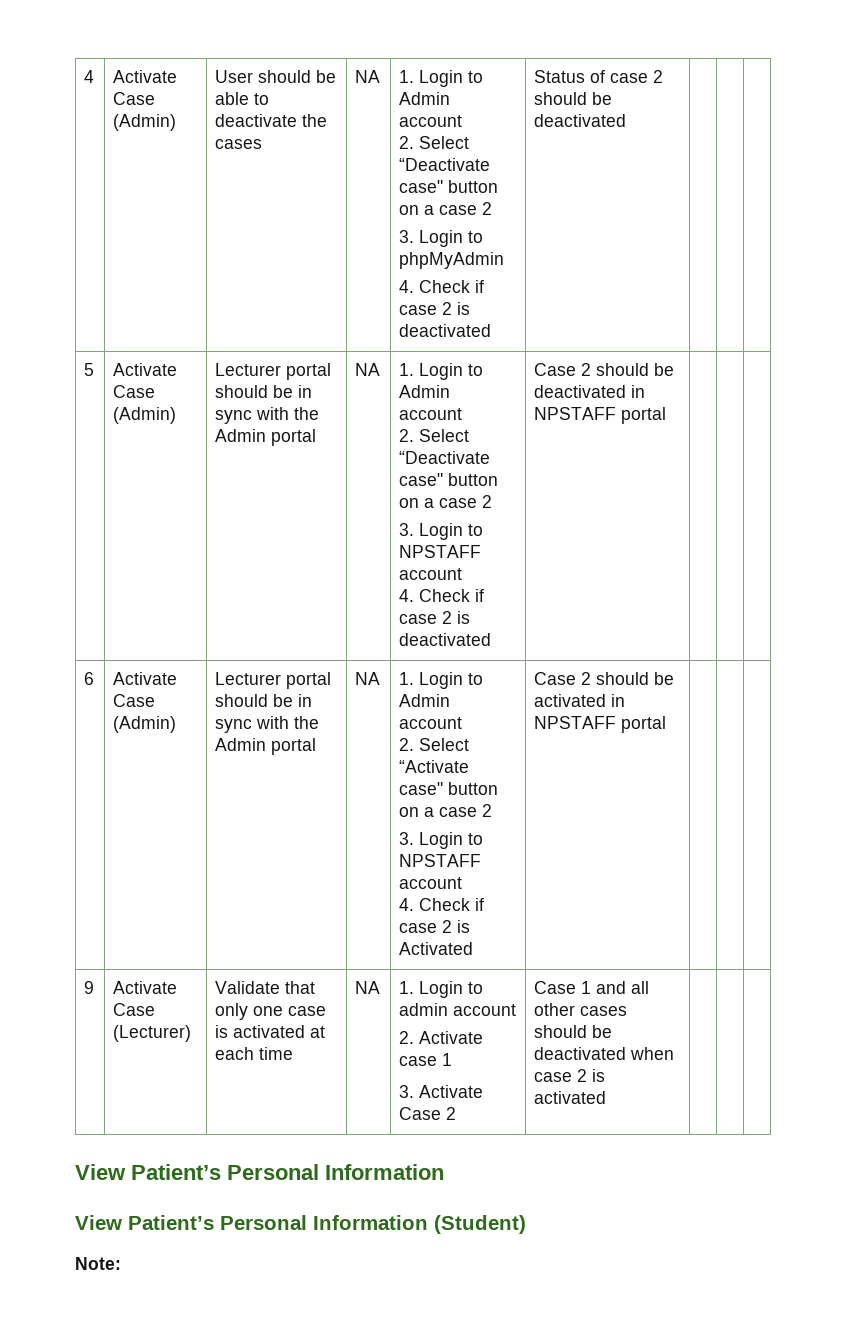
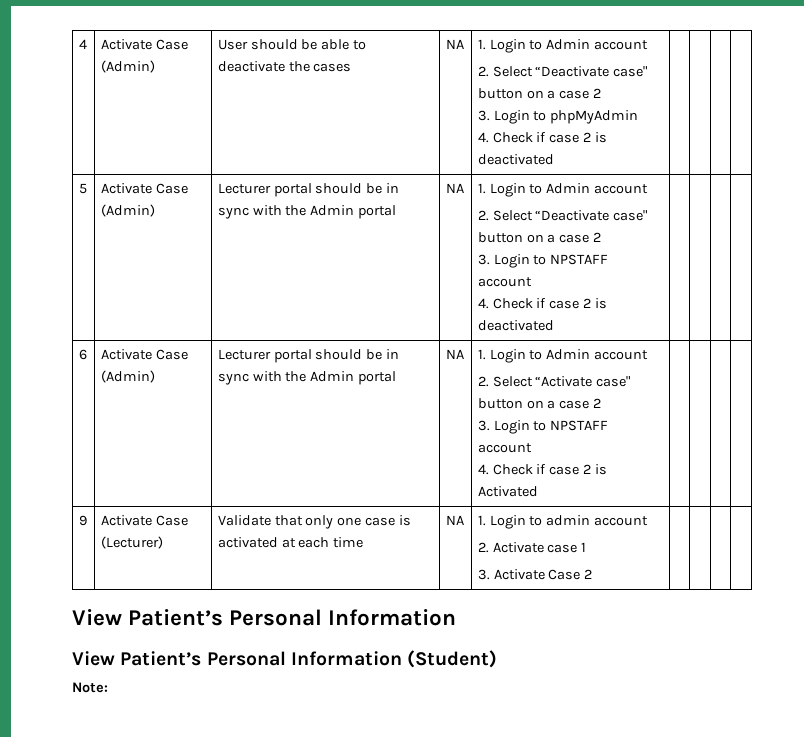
- Status of case 2 should be deactivated
- Case 2 should be deactivated in NPSTAFF portal
- Case 2 should be activated in NPSTAFF portal
- Case 1 and all other cases should be deactivated when case 2 is activated

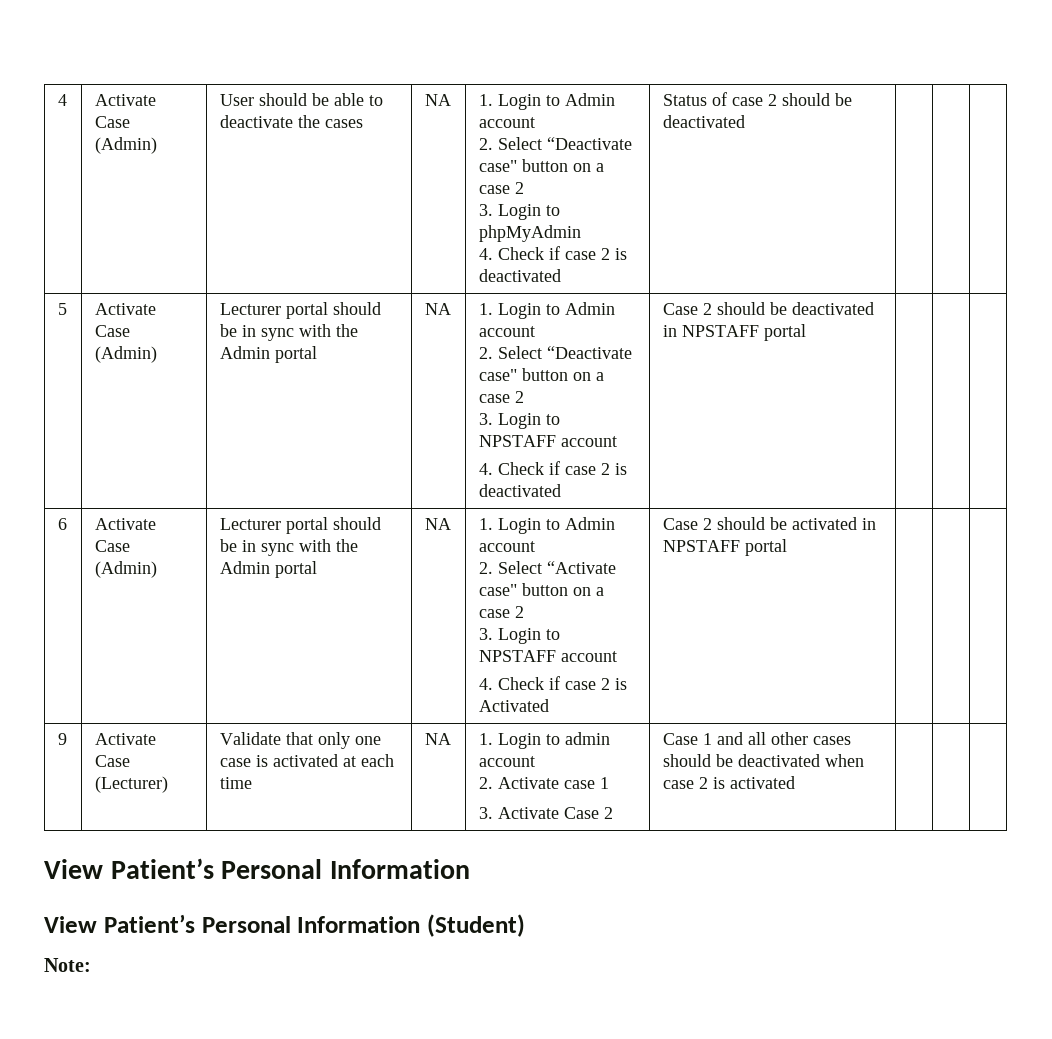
+ Status of case 2 should be deactivated
+ Case 2 should be deactivated in NPSTAFF portal
+ Case 2 should be activated in NPSTAFF portal
+ Case 1 and all other cases should be deactivated when case 2 is activated

